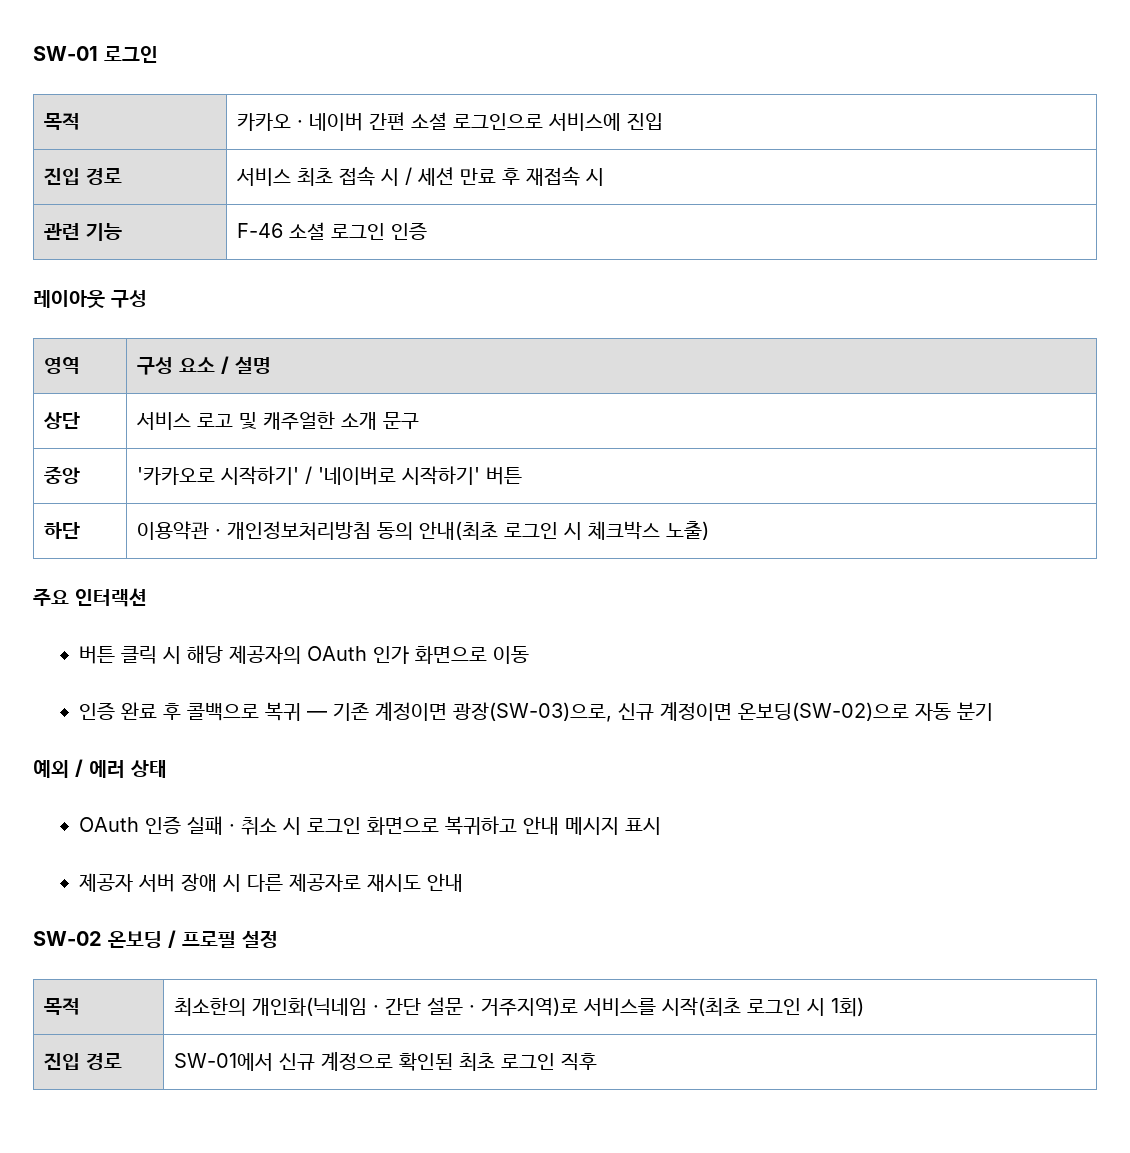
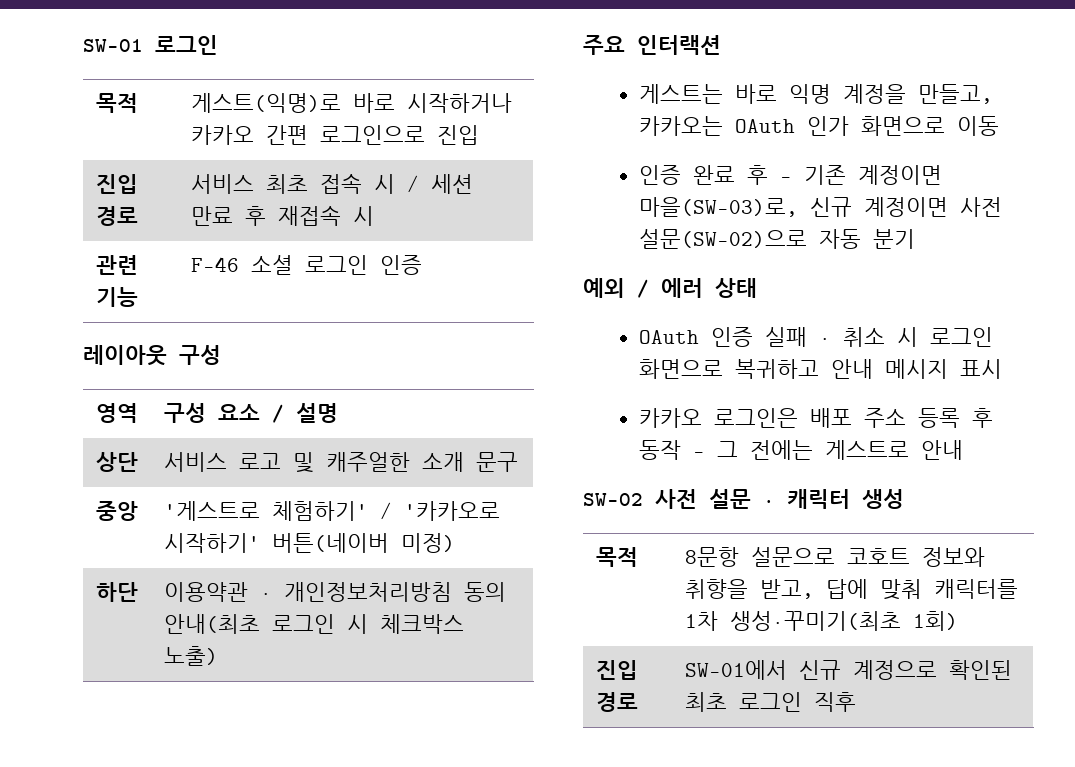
- 목적 | 카카오 · 네이버 간편 소셜 로그인으로 서비스에 진입
+ 목적 | 게스트(익명)로 바로 시작하거나 카카오 간편 로그인으로 진입
- 중앙 | '카카오로 시작하기' / '네이버로 시작하기' 버튼
+ 중앙 | '게스트로 체험하기' / '카카오로 시작하기' 버튼(네이버 미정)
- 버튼 클릭 시 해당 제공자의 OAuth 인가 화면으로 이동
+ 게스트는 바로 익명 계정을 만들고, 카카오는 OAuth 인가 화면으로 이동
- 인증 완료 후 콜백으로 복귀 — 기존 계정이면 광장(SW-03)으로, 신규 계정이면 온보딩(SW-02)으로 자동 분기
+ 인증 완료 후 — 기존 계정이면 마을(SW-03)로, 신규 계정이면 사전 설문(SW-02)으로 자동 분기
- 제공자 서버 장애 시 다른 제공자로 재시도 안내
- SW-02 온보딩 / 프로필 설정
- 목적 | 최소한의 개인화(닉네임 · 간단 설문 · 거주지역)로 서비스를 시작(최초 로그인 시 1회)
+ 카카오 로그인은 배포 주소 등록 후 동작 — 그 전에는 게스트로 안내
+ SW-02 사전 설문 · 캐릭터 생성
+ 목적 | 8문항 설문으로 코호트 정보와 취향을 받고, 답에 맞춰 캐릭터를 1차 생성·꾸미기(최초 1회)

